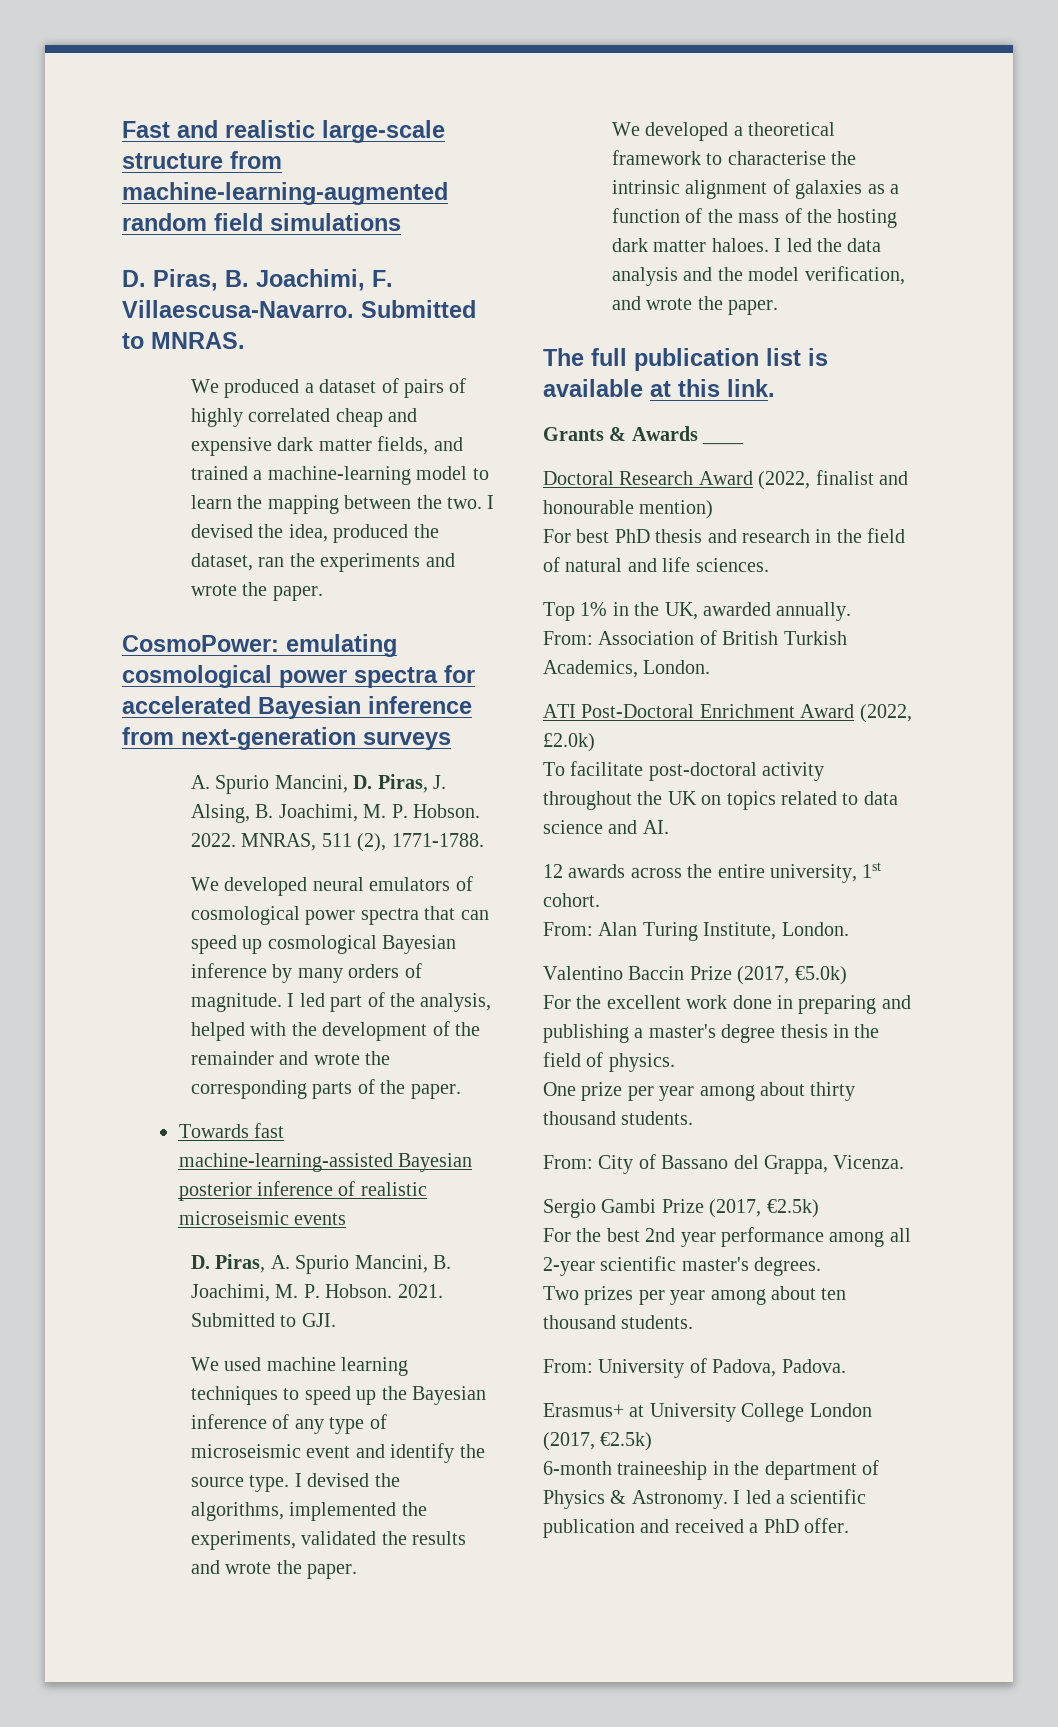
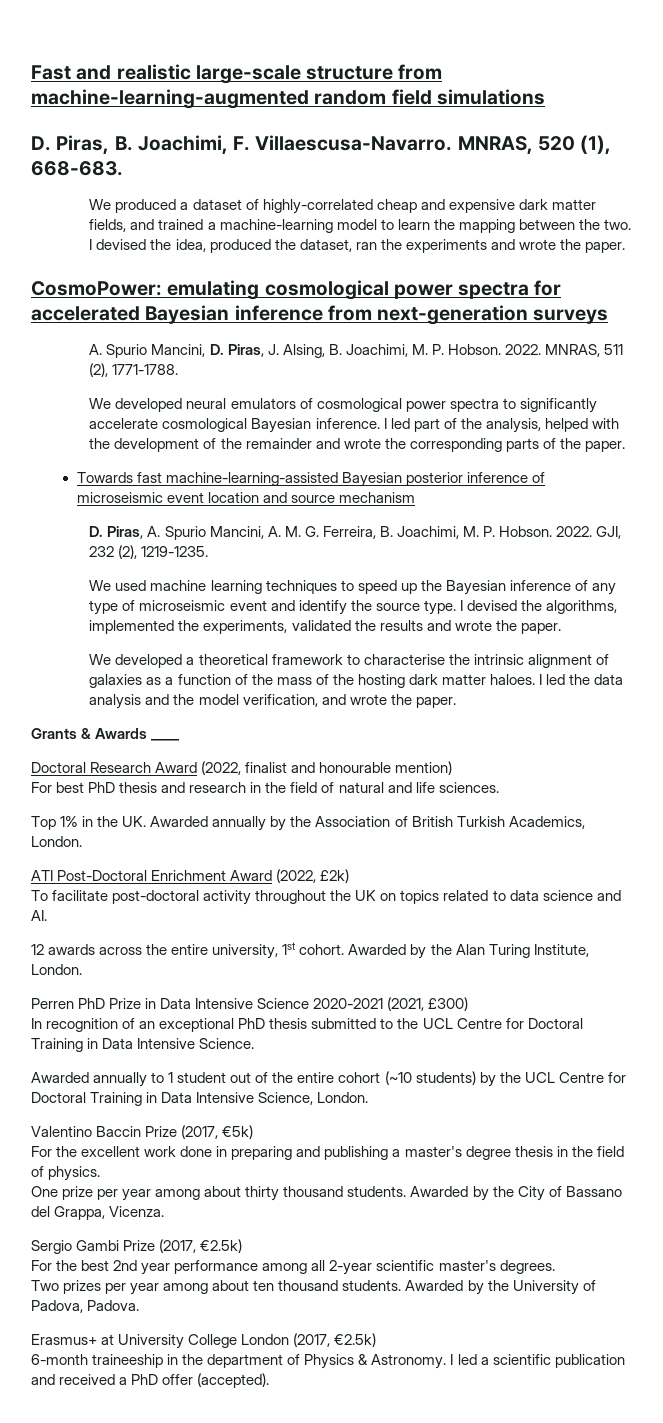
- Submitted to MNRAS.
+ MNRAS, 520 (1), 668-683.
- We produced a dataset of pairs of highly correlated cheap and expensive dark matter fields, and trained a machine-learning model to learn the mapping between the two.
+ We produced a dataset of highly-correlated cheap and expensive dark matter fields, and trained a machine-learning model to learn the mapping between the two.
- We developed neural emulators of cosmological power spectra that can speed up cosmological Bayesian inference by many orders of magnitude.
+ We developed neural emulators of cosmological power spectra to significantly accelerate cosmological Bayesian inference.
- Towards fast machine-learning-assisted Bayesian posterior inference of realistic microseismic events
+ Towards fast machine-learning-assisted Bayesian posterior inference of microseismic event location and source mechanism
- D. Piras, A. Spurio Mancini, B. Joachimi, M. P. Hobson. 2021. Submitted to GJI.
+ D. Piras, A. Spurio Mancini, A. M. G. Ferreira, B. Joachimi, M. P. Hobson. 2022. GJI, 232 (2), 1219-1235.
- The full publication list is available at this link.
- Top 1% in the UK, awarded annually.
- From: Association of British Turkish Academics, London.
+ Top 1% in the UK. Awarded annually by the Association of British Turkish Academics, London.
- ATI Post-Doctoral Enrichment Award (2022, £2.0k)
+ ATI Post-Doctoral Enrichment Award (2022, £2k)
- 12 awards across the entire university, 1st cohort.
- From: Alan Turing Institute, London.
+ 12 awards across the entire university, 1st cohort. Awarded by the Alan Turing Institute, London.
+ Perren PhD Prize in Data Intensive Science 2020-2021 (2021, £300)
+ In recognition of an exceptional PhD thesis submitted to the UCL Centre for Doctoral Training in Data Intensive Science.
+ Awarded annually to 1 student out of the entire cohort (~10 students) by the UCL Centre for Doctoral Training in Data Intensive Science, London.
- Valentino Baccin Prize (2017, €5.0k)
+ Valentino Baccin Prize (2017, €5k)
- One prize per year among about thirty thousand students.
- From: City of Bassano del Grappa, Vicenza.
+ One prize per year among about thirty thousand students. Awarded by the City of Bassano del Grappa, Vicenza.
- Two prizes per year among about ten thousand students.
- From: University of Padova, Padova.
+ Two prizes per year among about ten thousand students. Awarded by the University of Padova, Padova.
- I led a scientific publication and received a PhD offer.
+ I led a scientific publication and received a PhD offer (accepted).

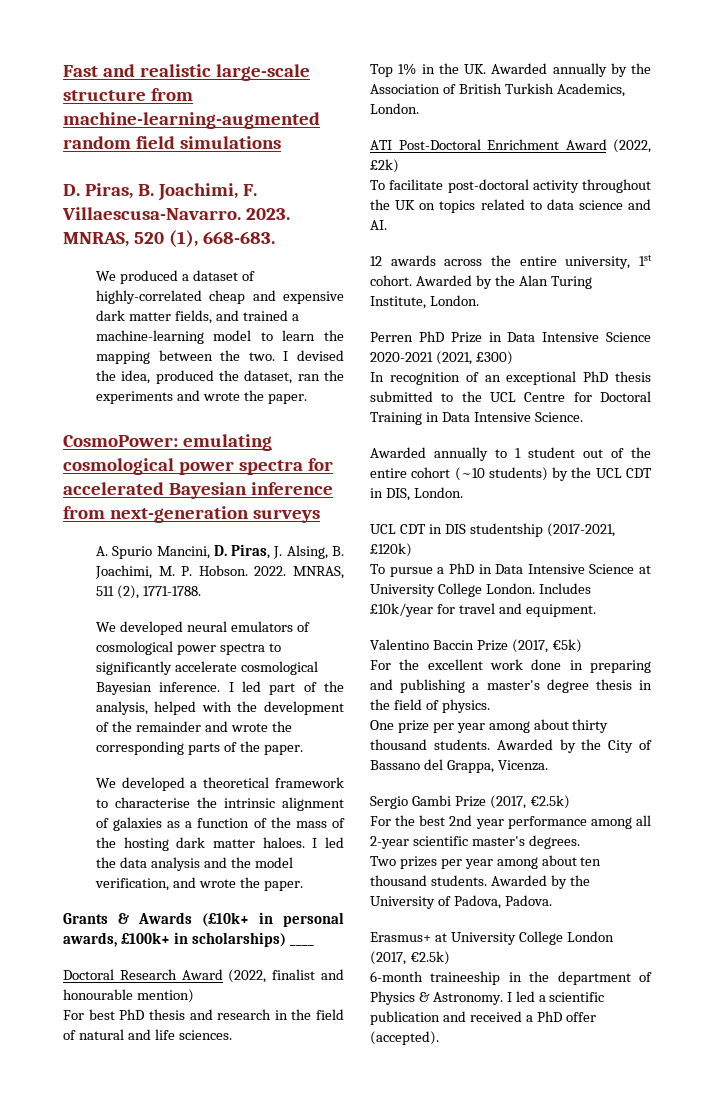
+ 2023.
- Towards fast machine-learning-assisted Bayesian posterior inference of microseismic event location and source mechanism
- D. Piras, A. Spurio Mancini, A. M. G. Ferreira, B. Joachimi, M. P. Hobson. 2022. GJI, 232 (2), 1219-1235.
- We used machine learning techniques to speed up the Bayesian inference of any type of microseismic event and identify the source type. I devised the algorithms, implemented the experiments, validated the results and wrote the paper.
- Grants & Awards ____
+ Grants & Awards (£10k+ in personal awards, £100k+ in scholarships) ____
- Awarded annually to 1 student out of the entire cohort (~10 students) by the UCL Centre for Doctoral Training in Data Intensive Science, London.
+ Awarded annually to 1 student out of the entire cohort (~10 students) by the UCL CDT in DIS, London.
+ UCL CDT in DIS studentship (2017-2021, £120k)
+ To pursue a PhD in Data Intensive Science at University College London. Includes £10k/year for travel and equipment.

